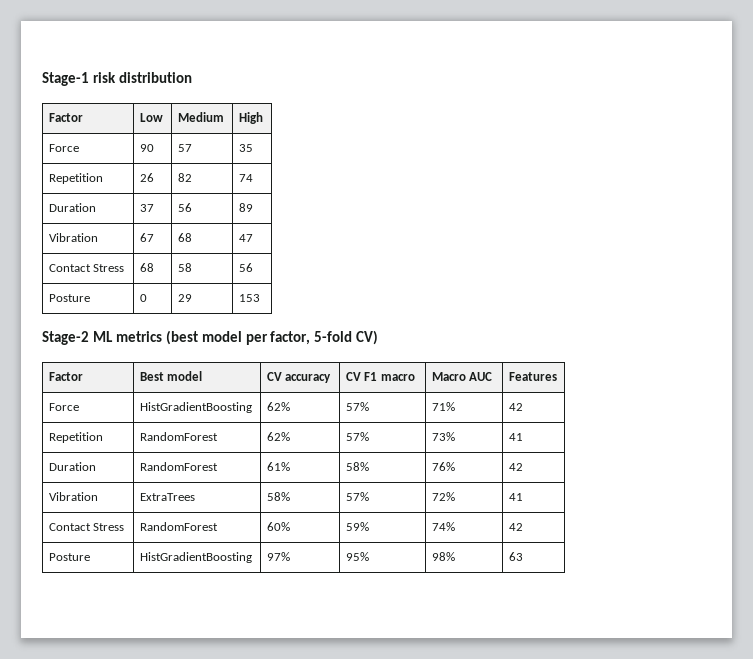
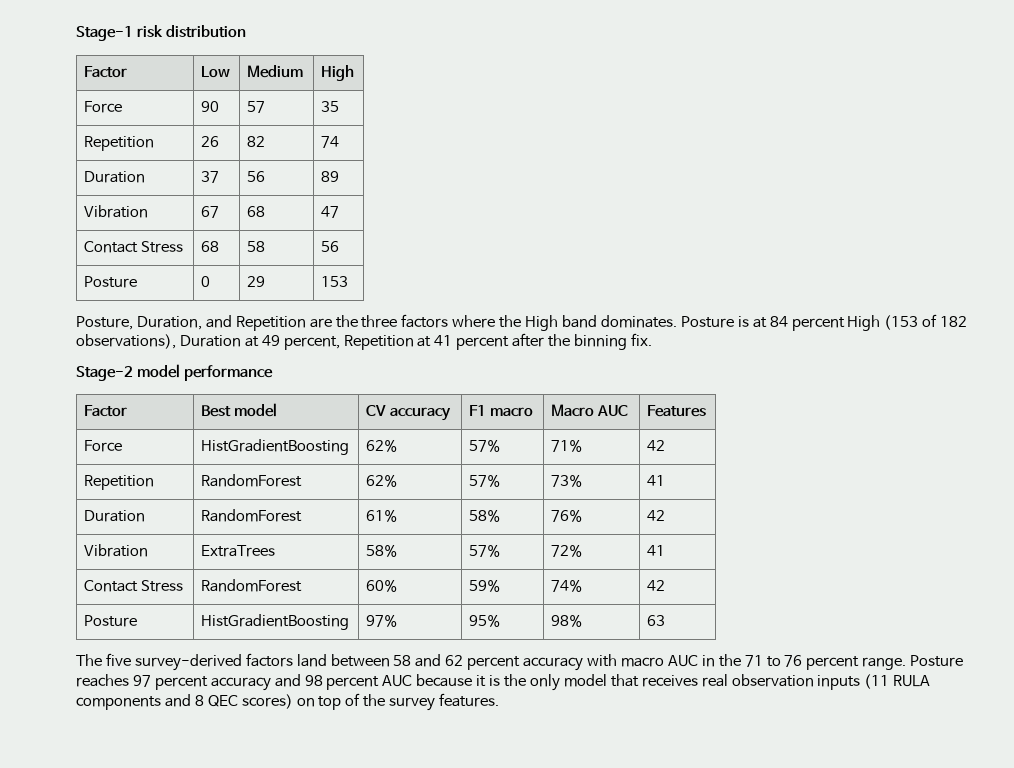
- Stage-2 ML metrics (best model per factor, 5-fold CV)
+ Posture, Duration, and Repetition are the three factors where the High band dominates. Posture is at 84 percent High (153 of 182 observations), Duration at 49 percent, Repetition at 41 percent after the binning fix.
+ Stage-2 model performance
- Factor | Best model | CV accuracy | CV F1 macro | Macro AUC | Features
+ Factor | Best model | CV accuracy | F1 macro | Macro AUC | Features
+ The five survey-derived factors land between 58 and 62 percent accuracy with macro AUC in the 71 to 76 percent range. Posture reaches 97 percent accuracy and 98 percent AUC because it is the only model that receives real observation inputs (11 RULA components and 8 QEC scores) on top of the survey features.

